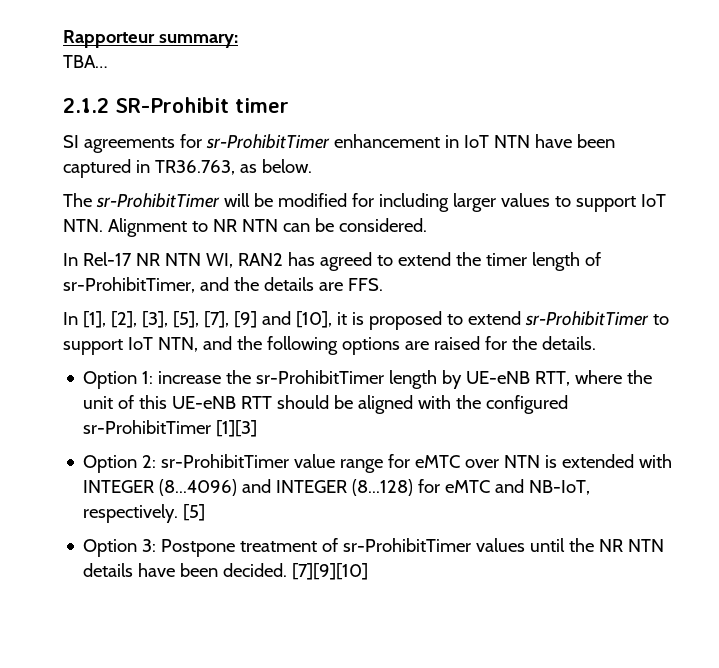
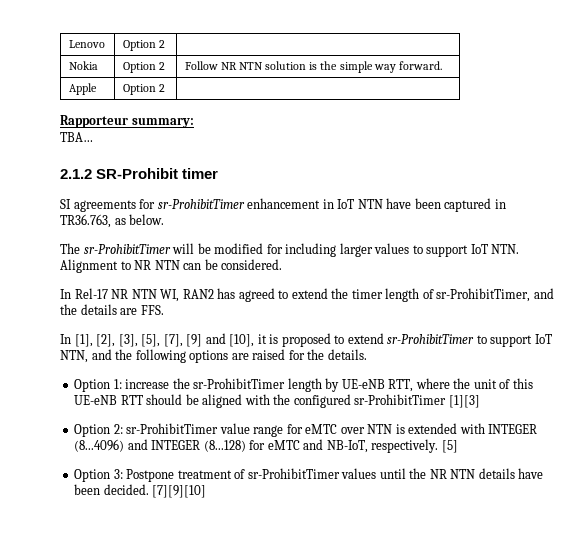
+ Lenovo | Option 2 |
+ Nokia | Option 2 | Follow NR NTN solution is the simple way forward.
+ Apple | Option 2 |

